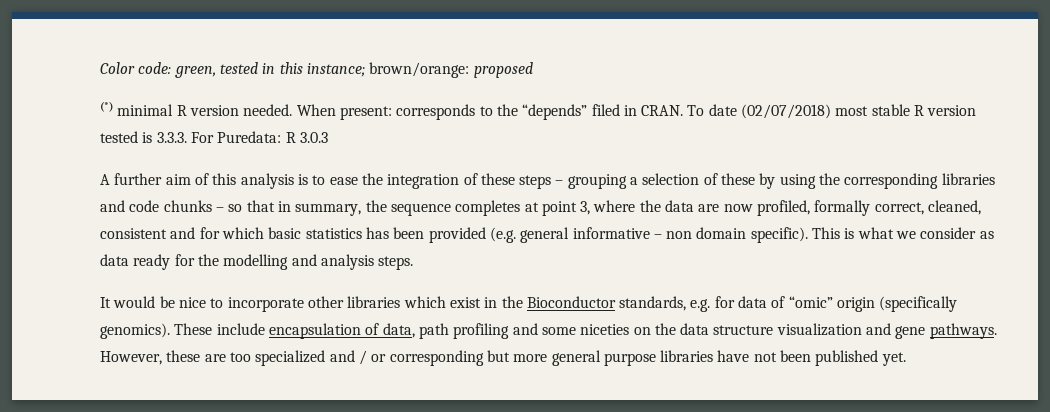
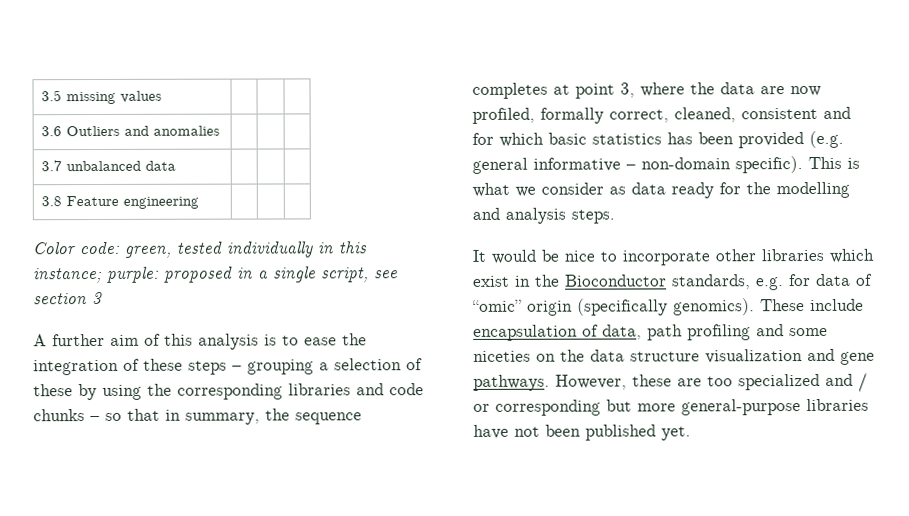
+ 3.5 missing values | | |
+ 3.6 Outliers and anomalies | | |
+ 3.7 unbalanced data | | |
+ 3.8 Feature engineering | | |
- Color code: green, tested in this instance; brown/orange: proposed
- (*) minimal R version needed. When present: corresponds to the “depends” filed in CRAN. To date (02/07/2018) most stable R version tested is 3.3.3. For Puredata: R 3.0.3
+ Color code: green, tested individually in this instance; purple: proposed in a single script, see section 3
- A further aim of this analysis is to ease the integration of these steps – grouping a selection of these by using the corresponding libraries and code chunks – so that in summary, the sequence completes at point 3, where the data are now profiled, formally correct, cleaned, consistent and for which basic statistics has been provided (e.g. general informative – non domain specific).
+ A further aim of this analysis is to ease the integration of these steps – grouping a selection of these by using the corresponding libraries and code chunks – so that in summary, the sequence completes at point 3, where the data are now profiled, formally correct, cleaned, consistent and for which basic statistics has been provided (e.g. general informative – non-domain specific).
- However, these are too specialized and / or corresponding but more general purpose libraries have not been published yet.
+ However, these are too specialized and / or corresponding but more general-purpose libraries have not been published yet.

